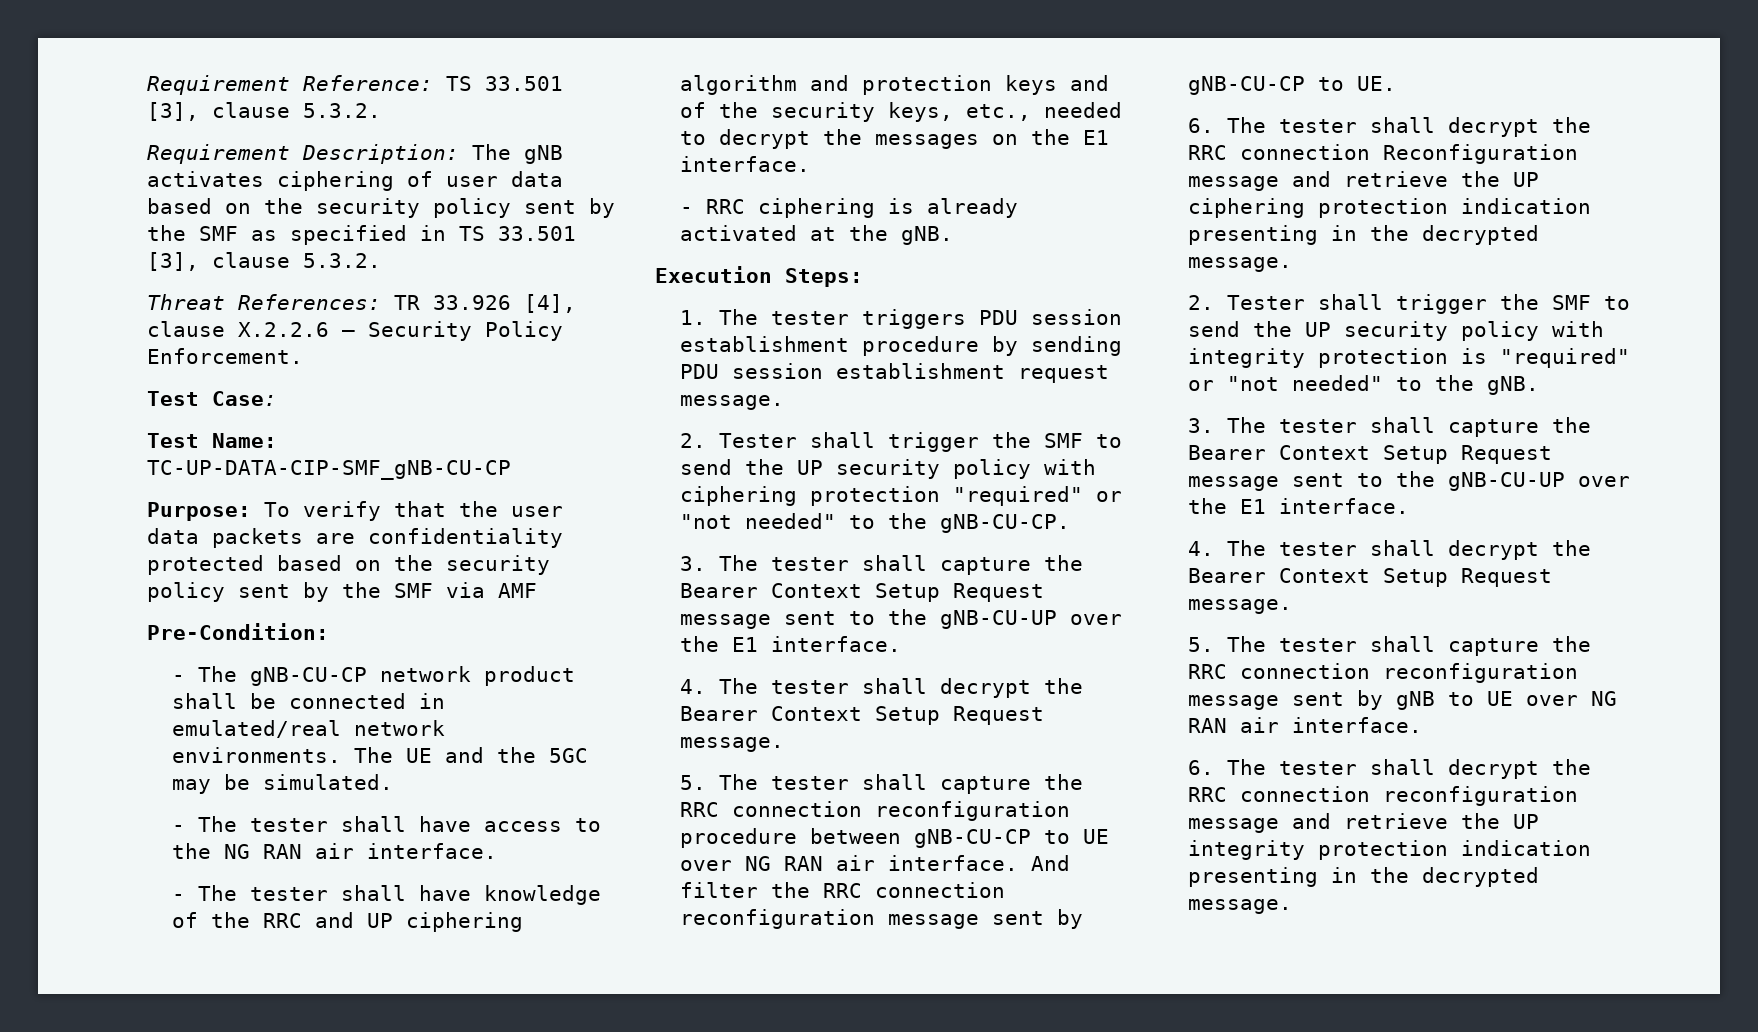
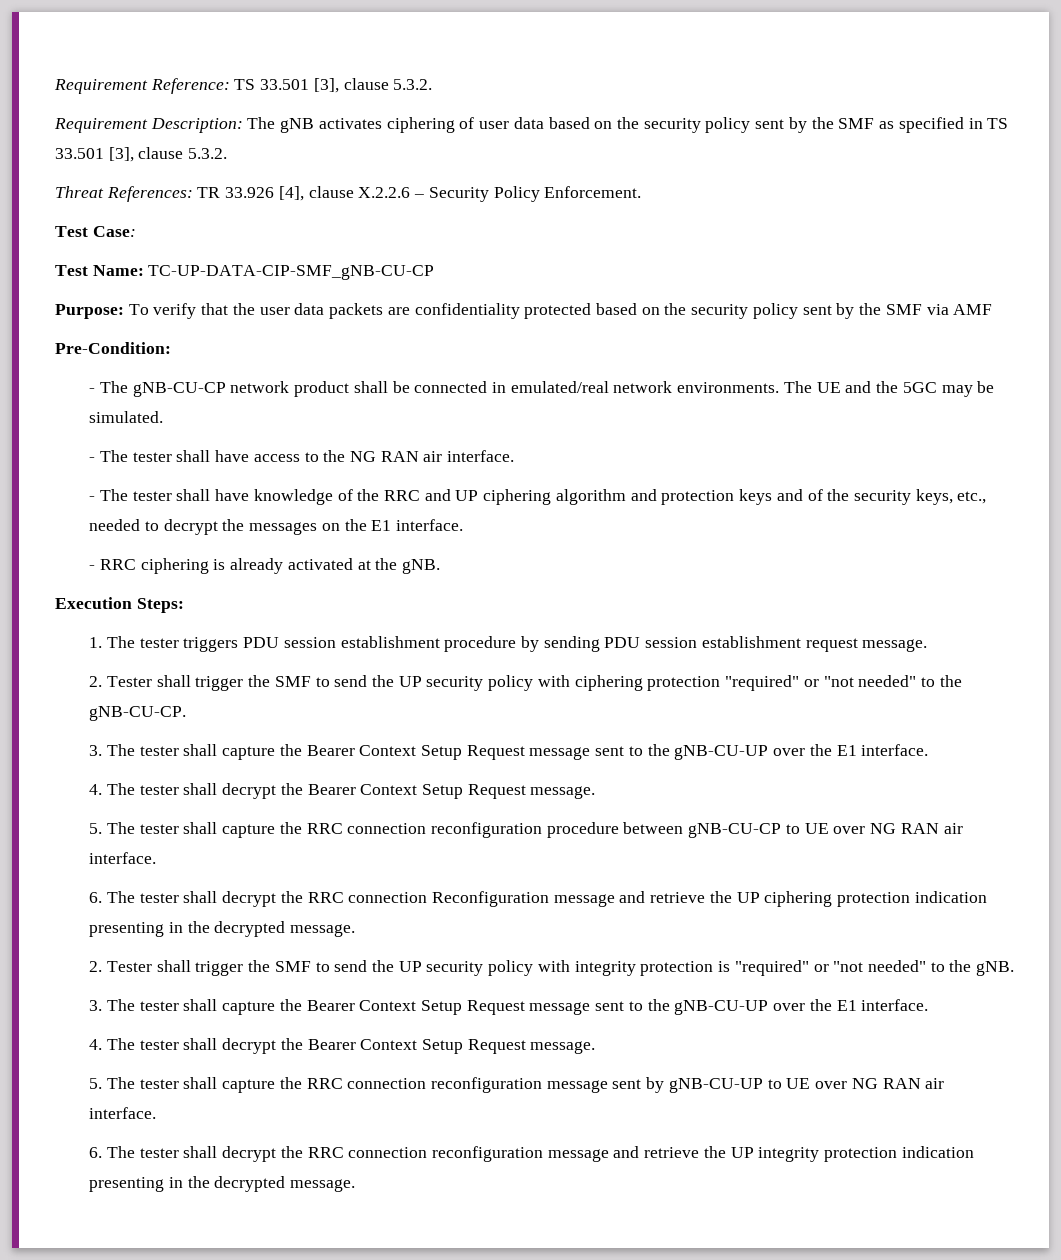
- And filter the RRC connection reconfiguration message sent by gNB-CU-CP to UE.
- 5. The tester shall capture the RRC connection reconfiguration message sent by gNB to UE over NG RAN air interface.
+ 5. The tester shall capture the RRC connection reconfiguration message sent by gNB-CU-UP to UE over NG RAN air interface.

